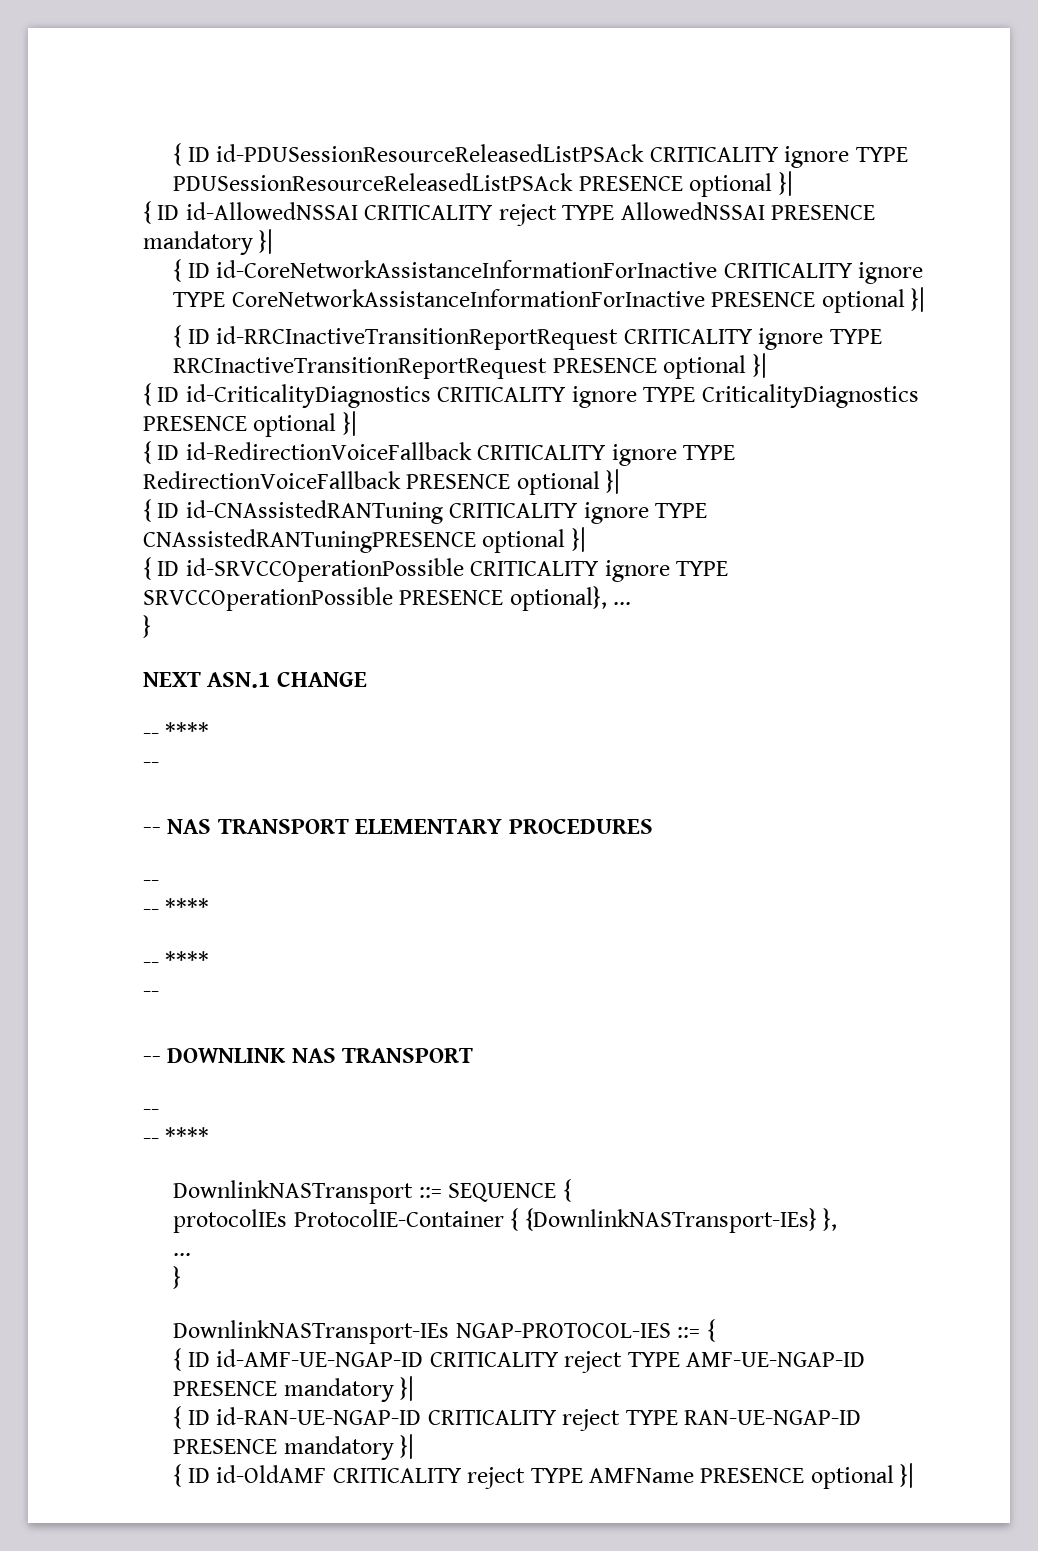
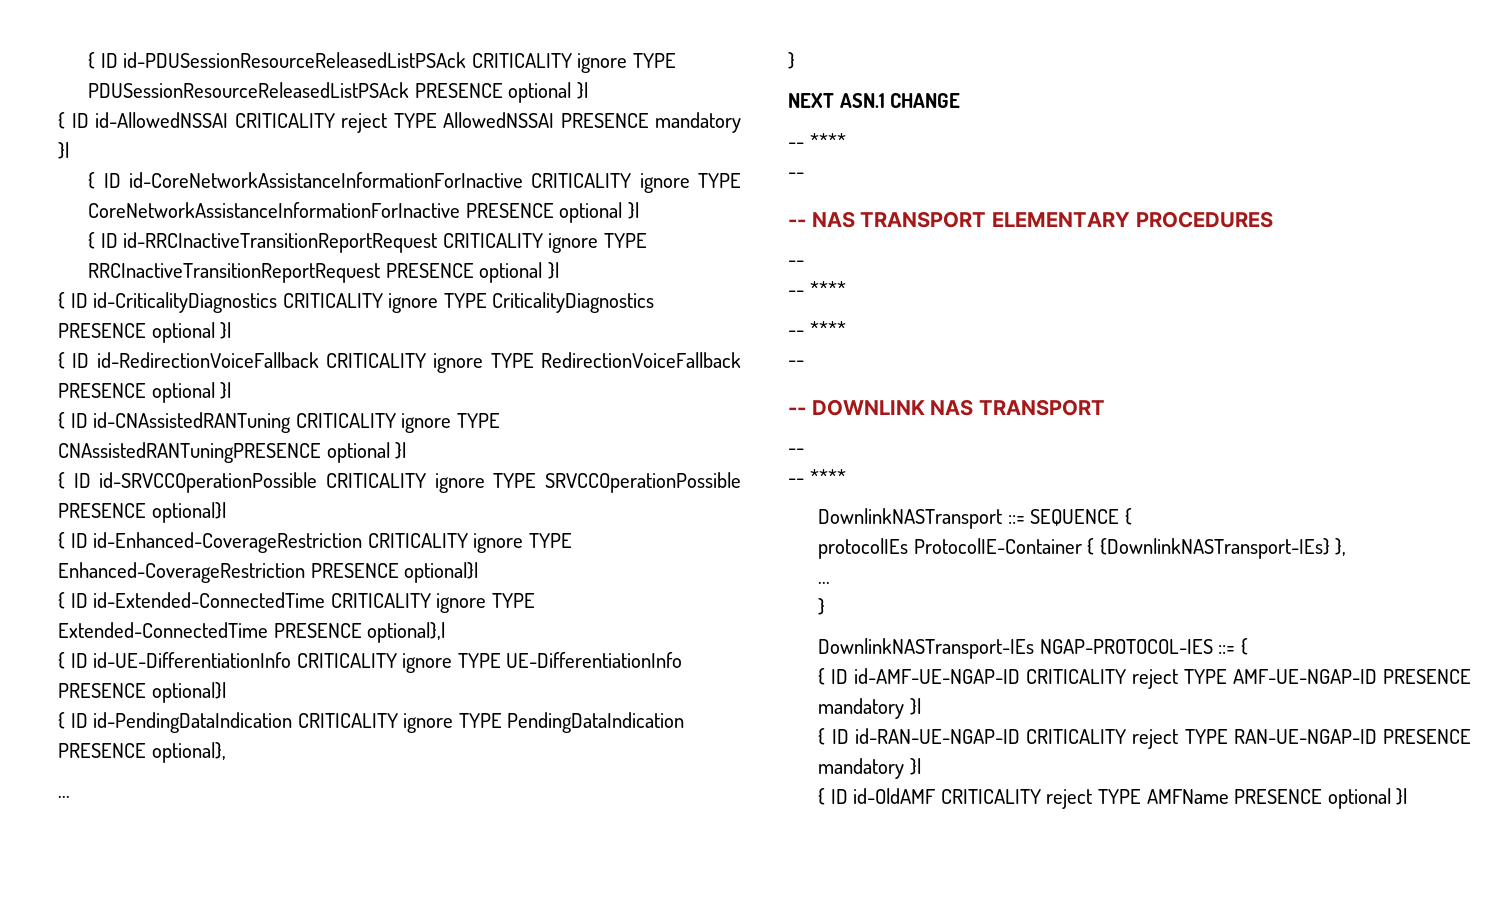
- { ID id-SRVCCOperationPossible CRITICALITY ignore TYPE SRVCCOperationPossible PRESENCE optional}, ...
+ { ID id-SRVCCOperationPossible CRITICALITY ignore TYPE SRVCCOperationPossible PRESENCE optional}|
+ { ID id-Enhanced-CoverageRestriction CRITICALITY ignore TYPE Enhanced-CoverageRestriction PRESENCE optional}|
+ { ID id-Extended-ConnectedTime CRITICALITY ignore TYPE Extended-ConnectedTime PRESENCE optional},|
+ { ID id-UE-DifferentiationInfo CRITICALITY ignore TYPE UE-DifferentiationInfo PRESENCE optional}|
+ { ID id-PendingDataIndication CRITICALITY ignore TYPE PendingDataIndication PRESENCE optional},
+ ...

